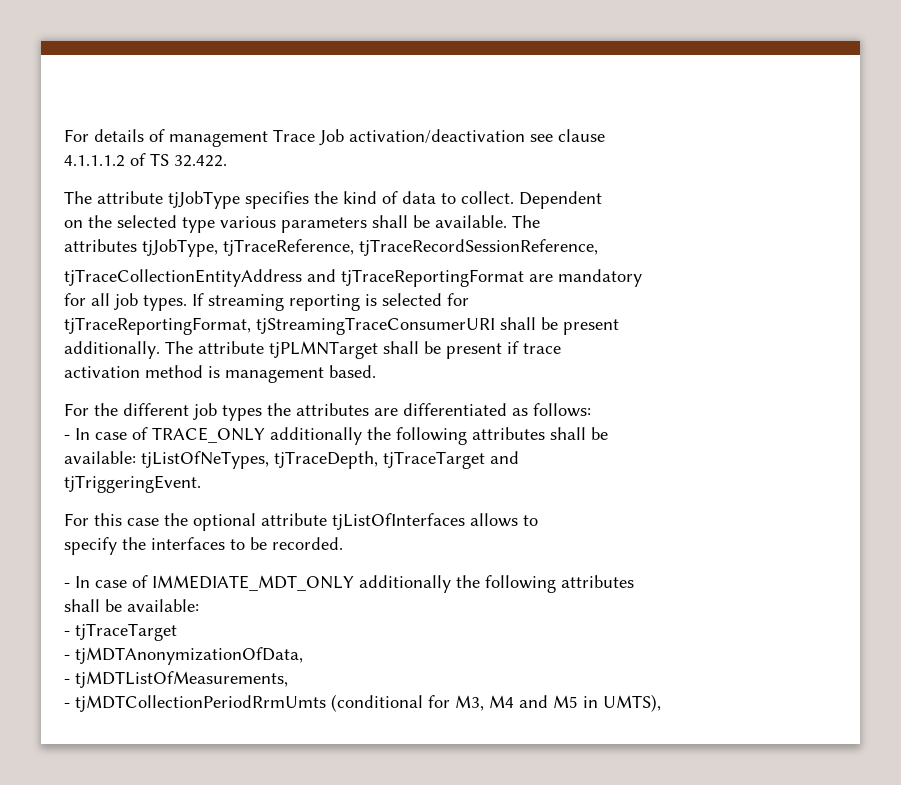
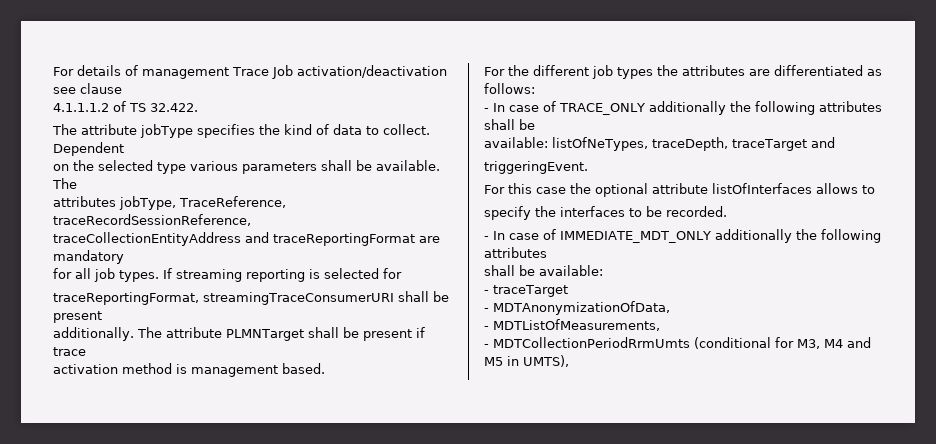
- The attribute tjJobType specifies the kind of data to collect.
+ The attribute jobType specifies the kind of data to collect.
- attributes tjJobType, tjTraceReference, tjTraceRecordSessionReference,
- tjTraceCollectionEntityAddress and tjTraceReportingFormat are mandatory
+ attributes jobType, TraceReference, traceRecordSessionReference,
+ traceCollectionEntityAddress and traceReportingFormat are mandatory
- tjTraceReportingFormat, tjStreamingTraceConsumerURI shall be present
+ traceReportingFormat, streamingTraceConsumerURI shall be present
- The attribute tjPLMNTarget shall be present if trace
+ The attribute PLMNTarget shall be present if trace
- available: tjListOfNeTypes, tjTraceDepth, tjTraceTarget and
+ available: listOfNeTypes, traceDepth, traceTarget and
- tjTriggeringEvent.
+ triggeringEvent.
- For this case the optional attribute tjListOfInterfaces allows to
+ For this case the optional attribute listOfInterfaces allows to
- - tjTraceTarget
- - tjMDTAnonymizationOfData,
- - tjMDTListOfMeasurements,
- - tjMDTCollectionPeriodRrmUmts (conditional for M3, M4 and M5 in UMTS),
+ - traceTarget
+ - MDTAnonymizationOfData,
+ - MDTListOfMeasurements,
+ - MDTCollectionPeriodRrmUmts (conditional for M3, M4 and M5 in UMTS),

